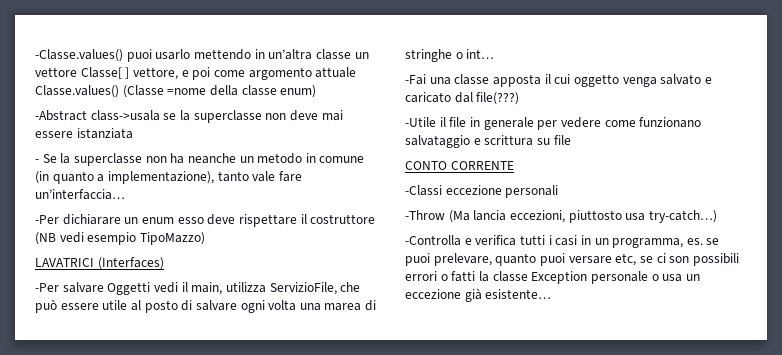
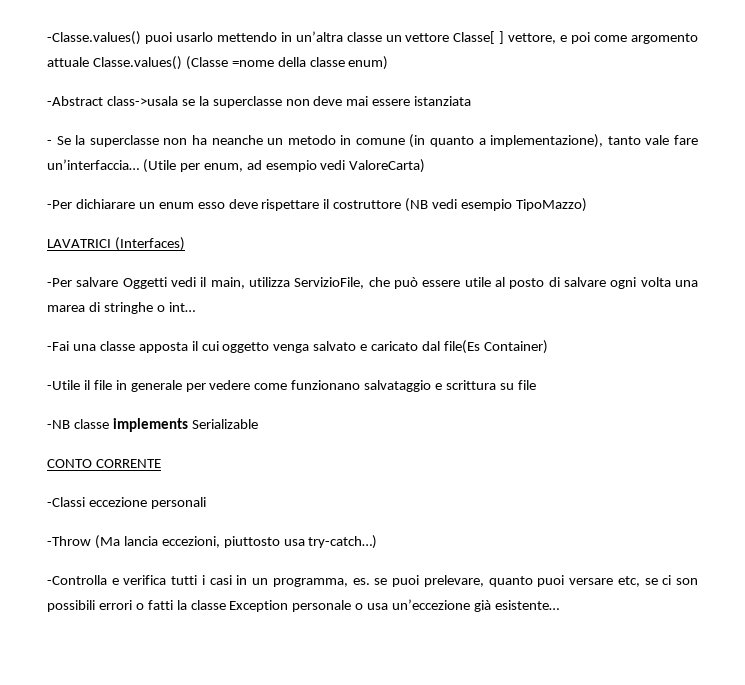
+ (Utile per enum, ad esempio vedi ValoreCarta)
- -Fai una classe apposta il cui oggetto venga salvato e caricato dal file(???)
+ -Fai una classe apposta il cui oggetto venga salvato e caricato dal file(Es Container)
+ -NB classe implements Serializable
- -Controlla e verifica tutti i casi in un programma, es. se puoi prelevare, quanto puoi versare etc, se ci son possibili errori o fatti la classe Exception personale o usa un eccezione già esistente…
+ -Controlla e verifica tutti i casi in un programma, es. se puoi prelevare, quanto puoi versare etc, se ci son possibili errori o fatti la classe Exception personale o usa un’eccezione già esistente…

